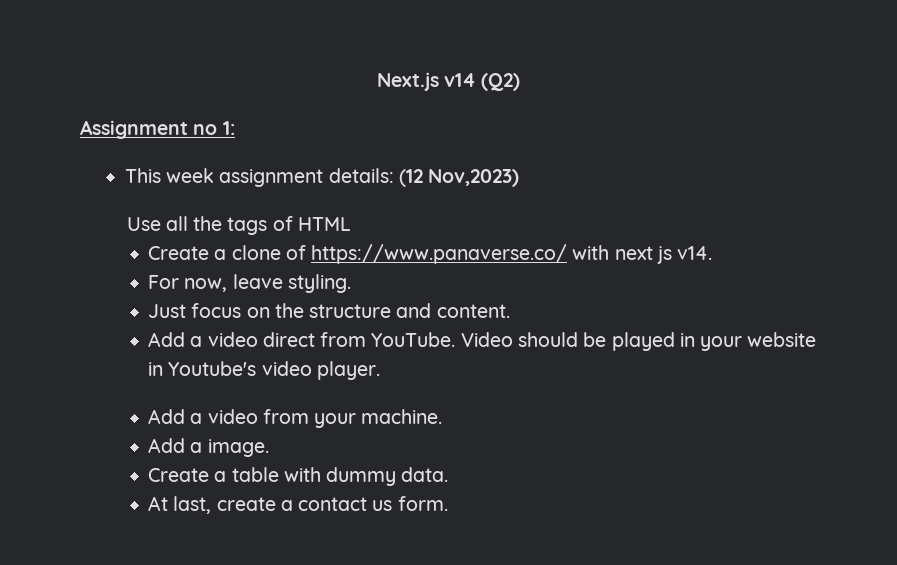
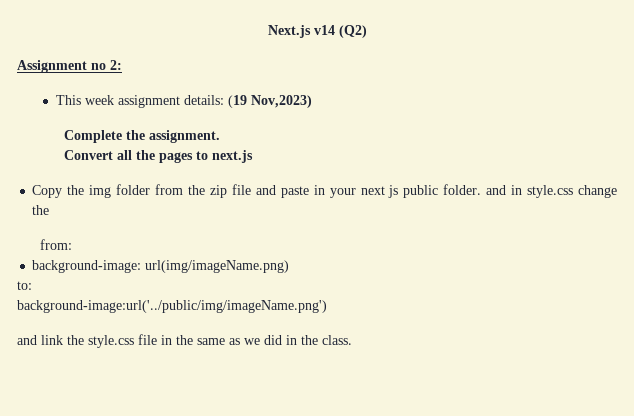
- Assignment no 1:
+ Assignment no 2:
- This week assignment details: (12 Nov,2023)
+ This week assignment details: (19 Nov,2023)
- Use all the tags of HTML
- Create a clone of https://www.panaverse.co/ with next js v14.
- For now, leave styling.
- Just focus on the structure and content.
- Add a video direct from YouTube. Video should be played in your website in Youtube's video player.
- Add a video from your machine.
- Add a image.
- Create a table with dummy data.
- At last, create a contact us form.
+ Complete the assignment.
+ Convert all the pages to next.js
+ Copy the img folder from the zip file and paste in your next js public folder. and in style.css change the
+ from:
+ background-image: url(img/imageName.png)
+ to:
+ background-image:url('../public/img/imageName.png')
+ and link the style.css file in the same as we did in the class.

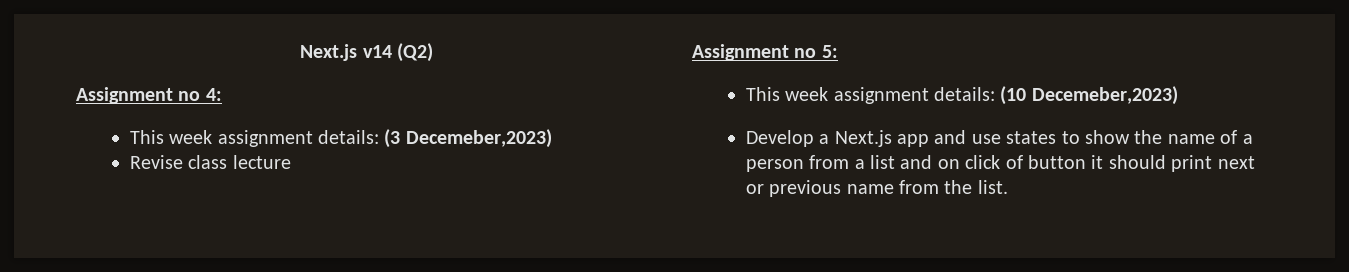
- Assignment no 2:
- This week assignment details: (19 Nov,2023)
- Complete the assignment.
- Convert all the pages to next.js
- Copy the img folder from the zip file and paste in your next js public folder. and in style.css change the
- from:
- background-image: url(img/imageName.png)
- to:
- background-image:url('../public/img/imageName.png')
- and link the style.css file in the same as we did in the class.
+ Assignment no 4:
+ This week assignment details: (3 Decemeber,2023)
+ Revise class lecture
+ Assignment no 5:
+ This week assignment details: (10 Decemeber,2023)
+ Develop a Next.js app and use states to show the name of a person from a list and on click of button it should print next or previous name from the list.

